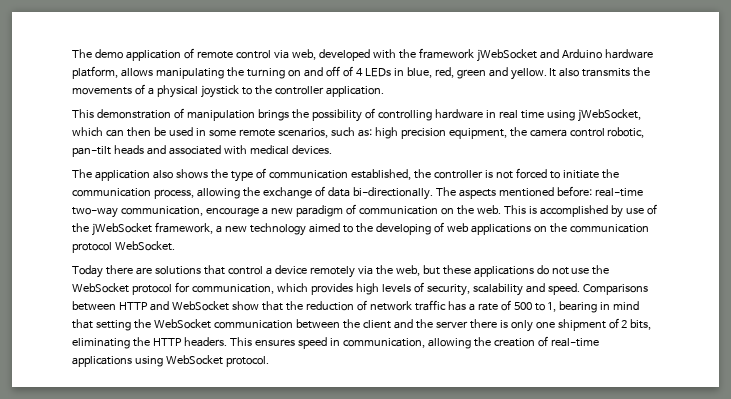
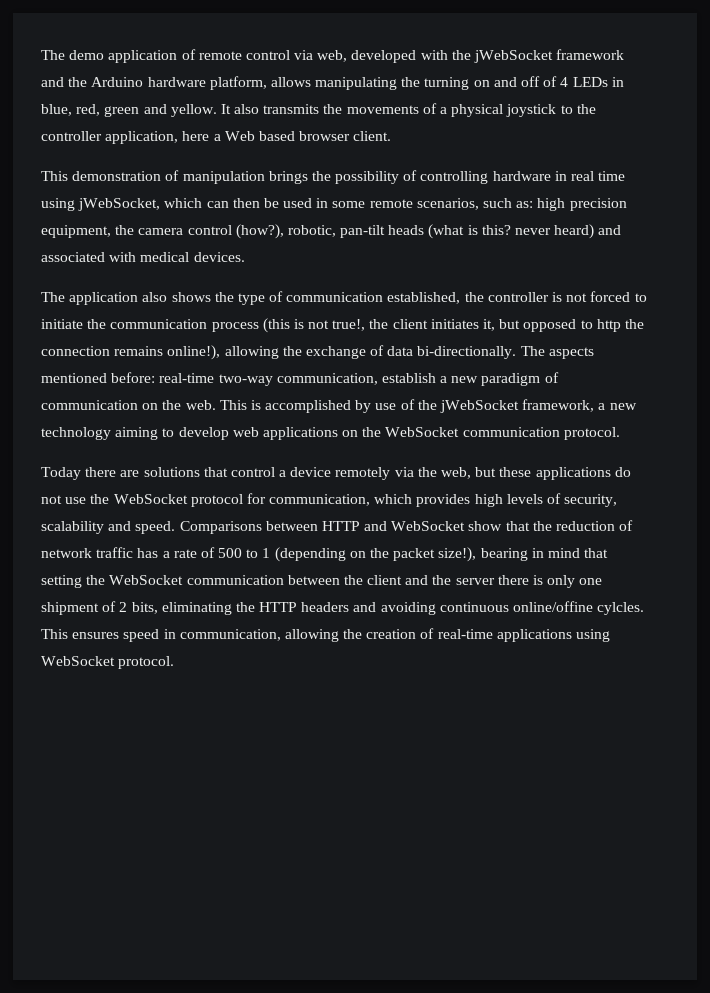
- The demo application of remote control via web, developed with the framework jWebSocket and Arduino hardware platform, allows manipulating the turning on and off of 4 LEDs in blue, red, green and yellow.
+ The demo application of remote control via web, developed with the jWebSocket framework and the Arduino hardware platform, allows manipulating the turning on and off of 4 LEDs in blue, red, green and yellow.
- It also transmits the movements of a physical joystick to the controller application.
+ It also transmits the movements of a physical joystick to the controller application, here a Web based browser client.
- This demonstration of manipulation brings the possibility of controlling hardware in real time using jWebSocket, which can then be used in some remote scenarios, such as: high precision equipment, the camera control robotic, pan-tilt heads and associated with medical devices.
+ This demonstration of manipulation brings the possibility of controlling hardware in real time using jWebSocket, which can then be used in some remote scenarios, such as: high precision equipment, the camera control (how?), robotic, pan-tilt heads (what is this? never heard) and associated with medical devices.
- The application also shows the type of communication established, the controller is not forced to initiate the communication process, allowing the exchange of data bi-directionally.
+ The application also shows the type of communication established, the controller is not forced to initiate the communication process (this is not true!, the client initiates it, but opposed to http the connection remains online!), allowing the exchange of data bi-directionally.
- The aspects mentioned before: real-time two-way communication, encourage a new paradigm of communication on the web.
+ The aspects mentioned before: real-time two-way communication, establish a new paradigm of communication on the web.
- This is accomplished by use of the jWebSocket framework, a new technology aimed to the developing of web applications on the communication protocol WebSocket.
+ This is accomplished by use of the jWebSocket framework, a new technology aiming to develop web applications on the WebSocket communication protocol.
- Comparisons between HTTP and WebSocket show that the reduction of network traffic has a rate of 500 to 1, bearing in mind that setting the WebSocket communication between the client and the server there is only one shipment of 2 bits, eliminating the HTTP headers.
+ Comparisons between HTTP and WebSocket show that the reduction of network traffic has a rate of 500 to 1 (depending on the packet size!), bearing in mind that setting the WebSocket communication between the client and the server there is only one shipment of 2 bits, eliminating the HTTP headers and avoiding continuous online/offine cylcles.

